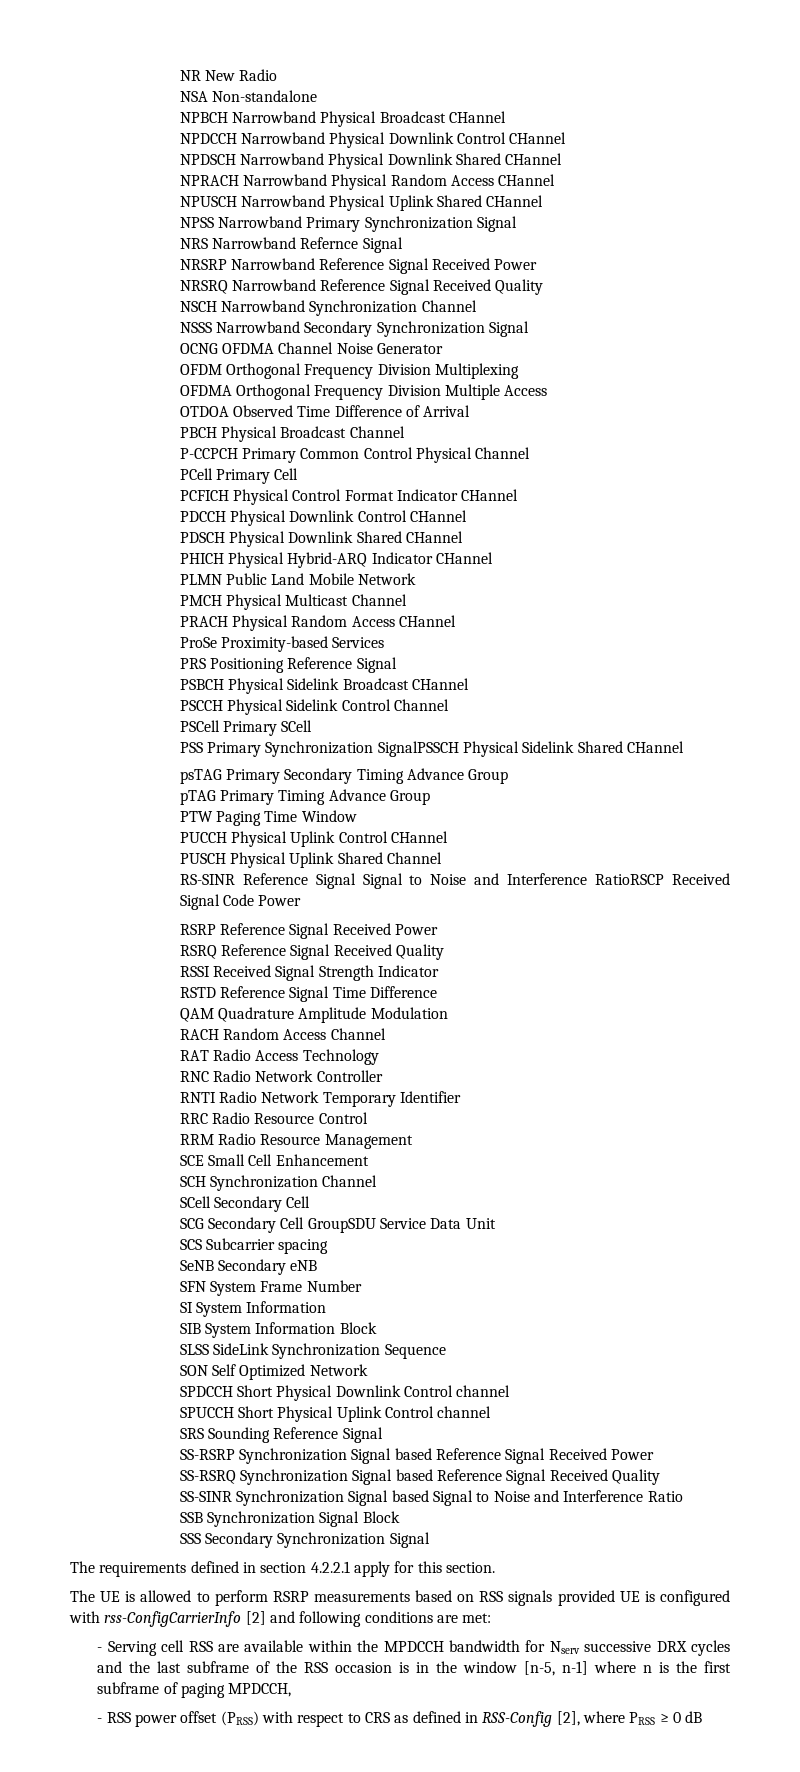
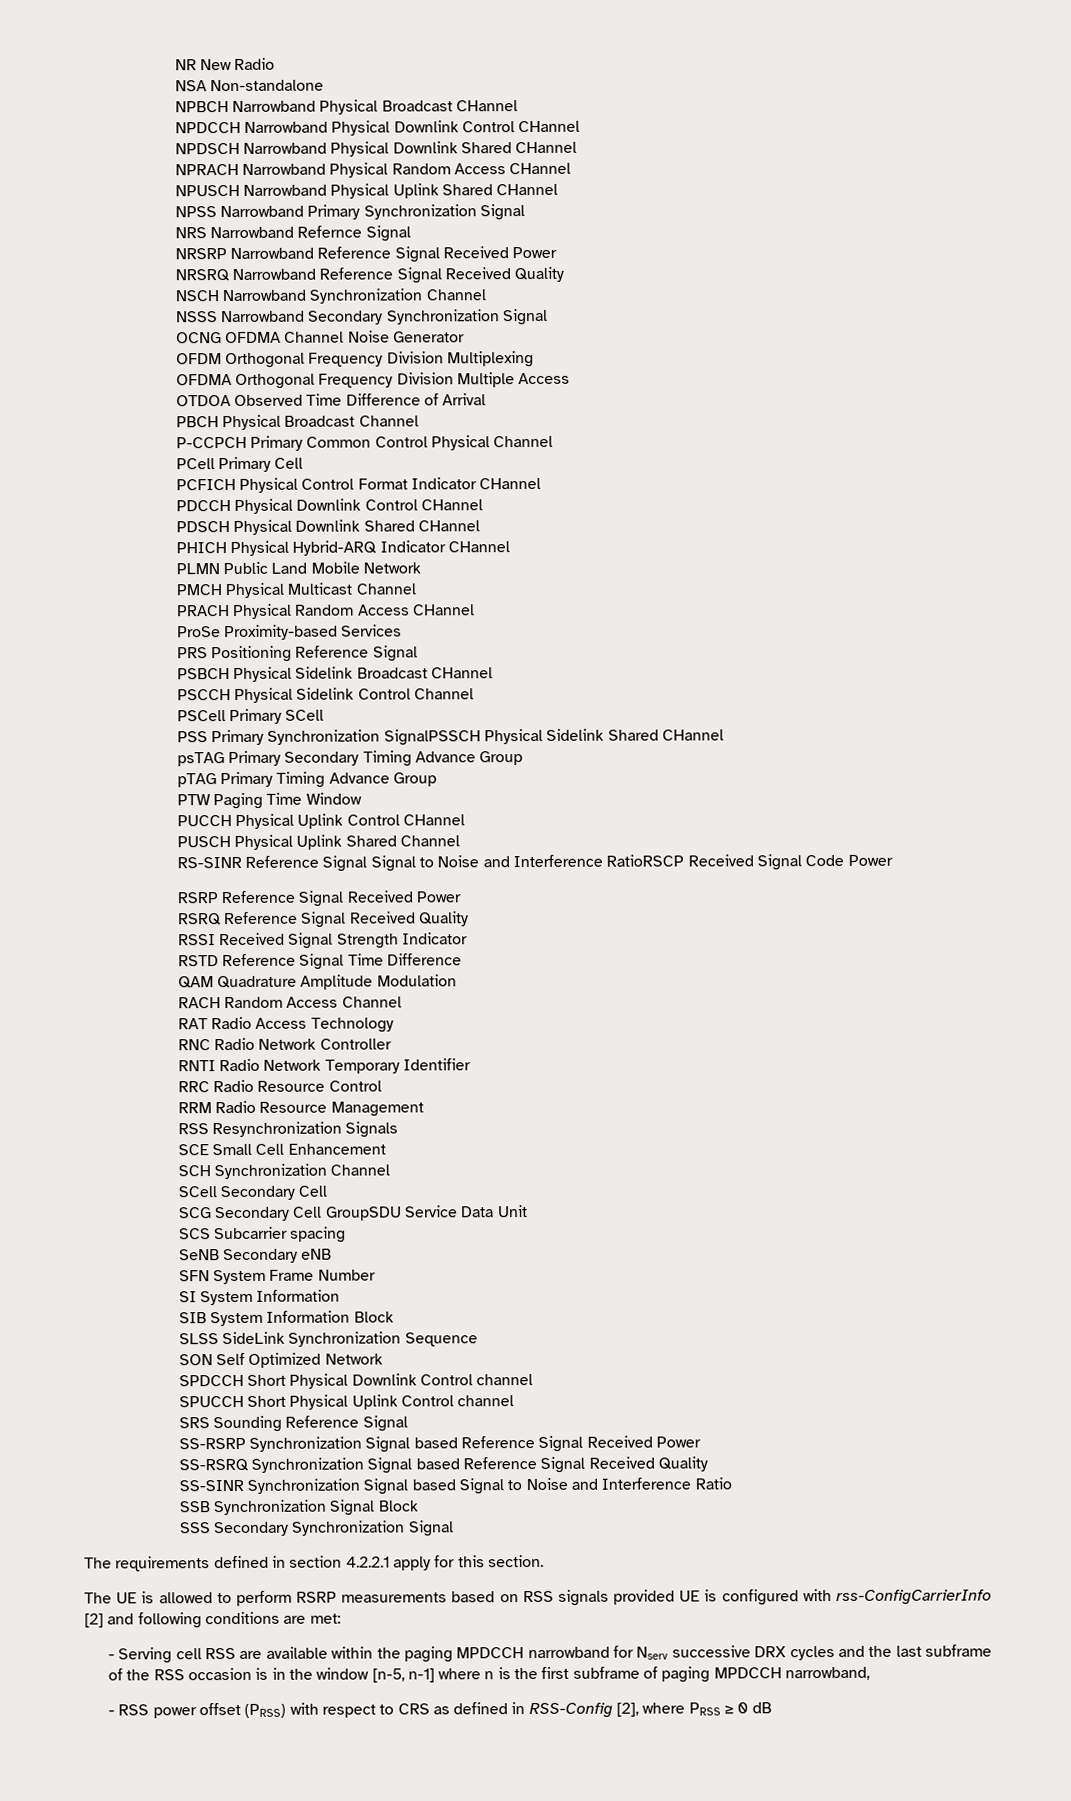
+ RSS Resynchronization Signals
- - Serving cell RSS are available within the MPDCCH bandwidth for Nserv successive DRX cycles and the last subframe of the RSS occasion is in the window [n-5, n-1] where n is the first subframe of paging MPDCCH,
+ - Serving cell RSS are available within the paging MPDCCH narrowband for Nserv successive DRX cycles and the last subframe of the RSS occasion is in the window [n-5, n-1] where n is the first subframe of paging MPDCCH narrowband,

